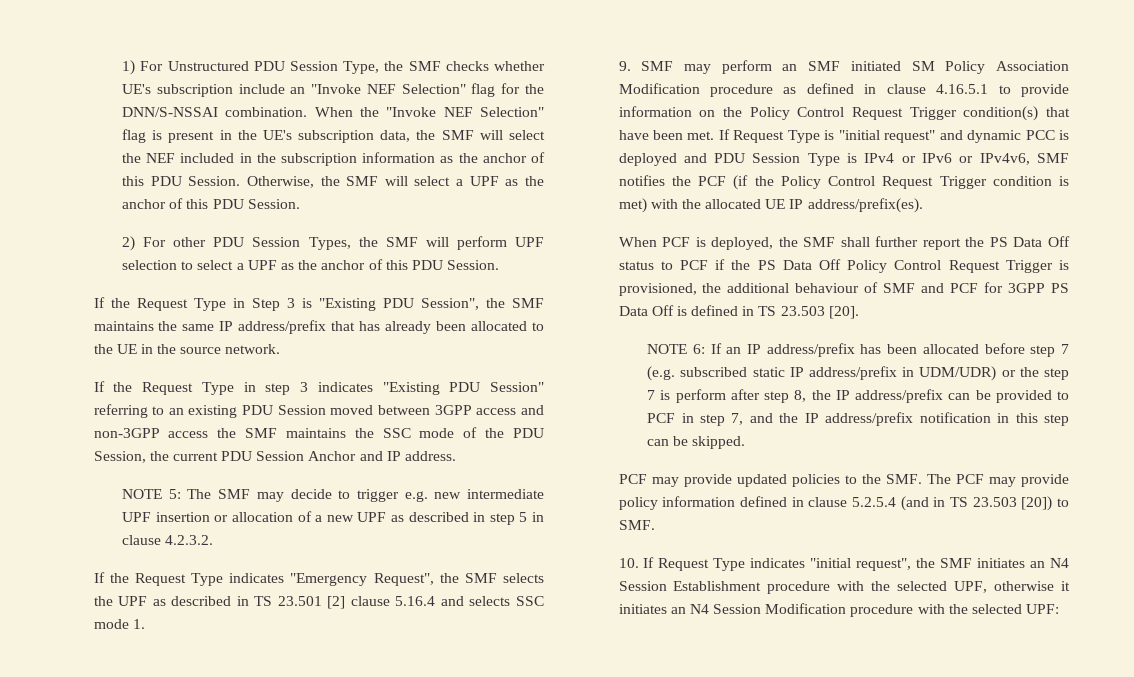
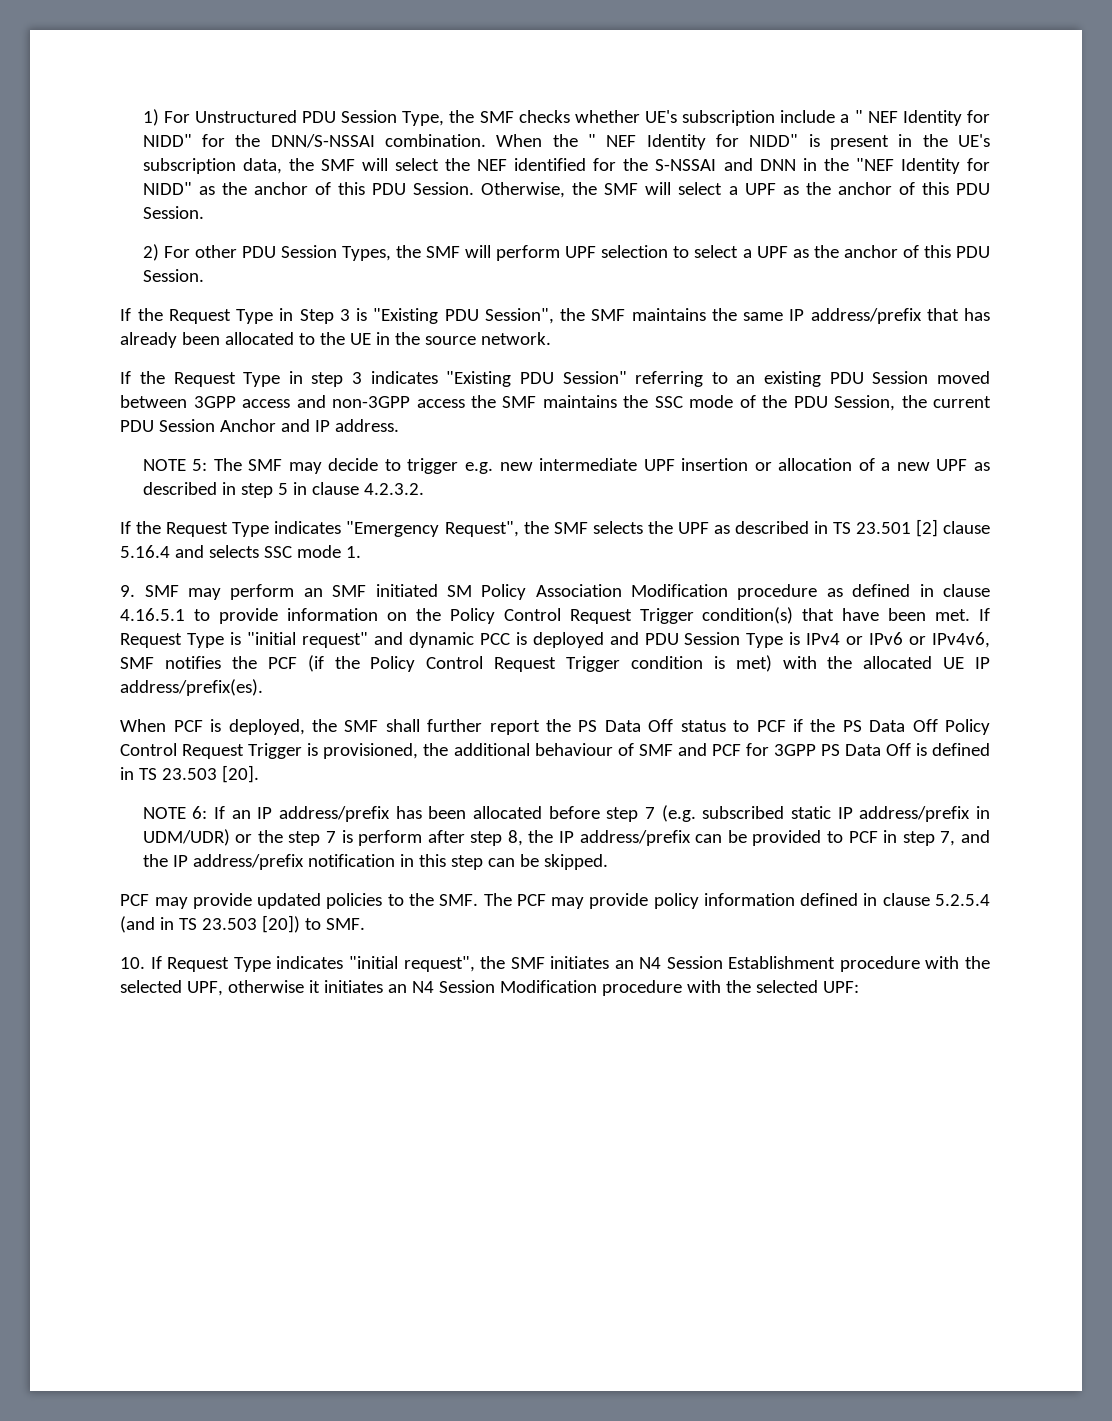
- 1) For Unstructured PDU Session Type, the SMF checks whether UE's subscription include an "Invoke NEF Selection" flag for the DNN/S-NSSAI combination.
+ 1) For Unstructured PDU Session Type, the SMF checks whether UE's subscription include a " NEF Identity for NIDD" for the DNN/S-NSSAI combination.
- When the "Invoke NEF Selection" flag is present in the UE's subscription data, the SMF will select the NEF included in the subscription information as the anchor of this PDU Session.
+ When the " NEF Identity for NIDD" is present in the UE's subscription data, the SMF will select the NEF identified for the S-NSSAI and DNN in the "NEF Identity for NIDD" as the anchor of this PDU Session.

